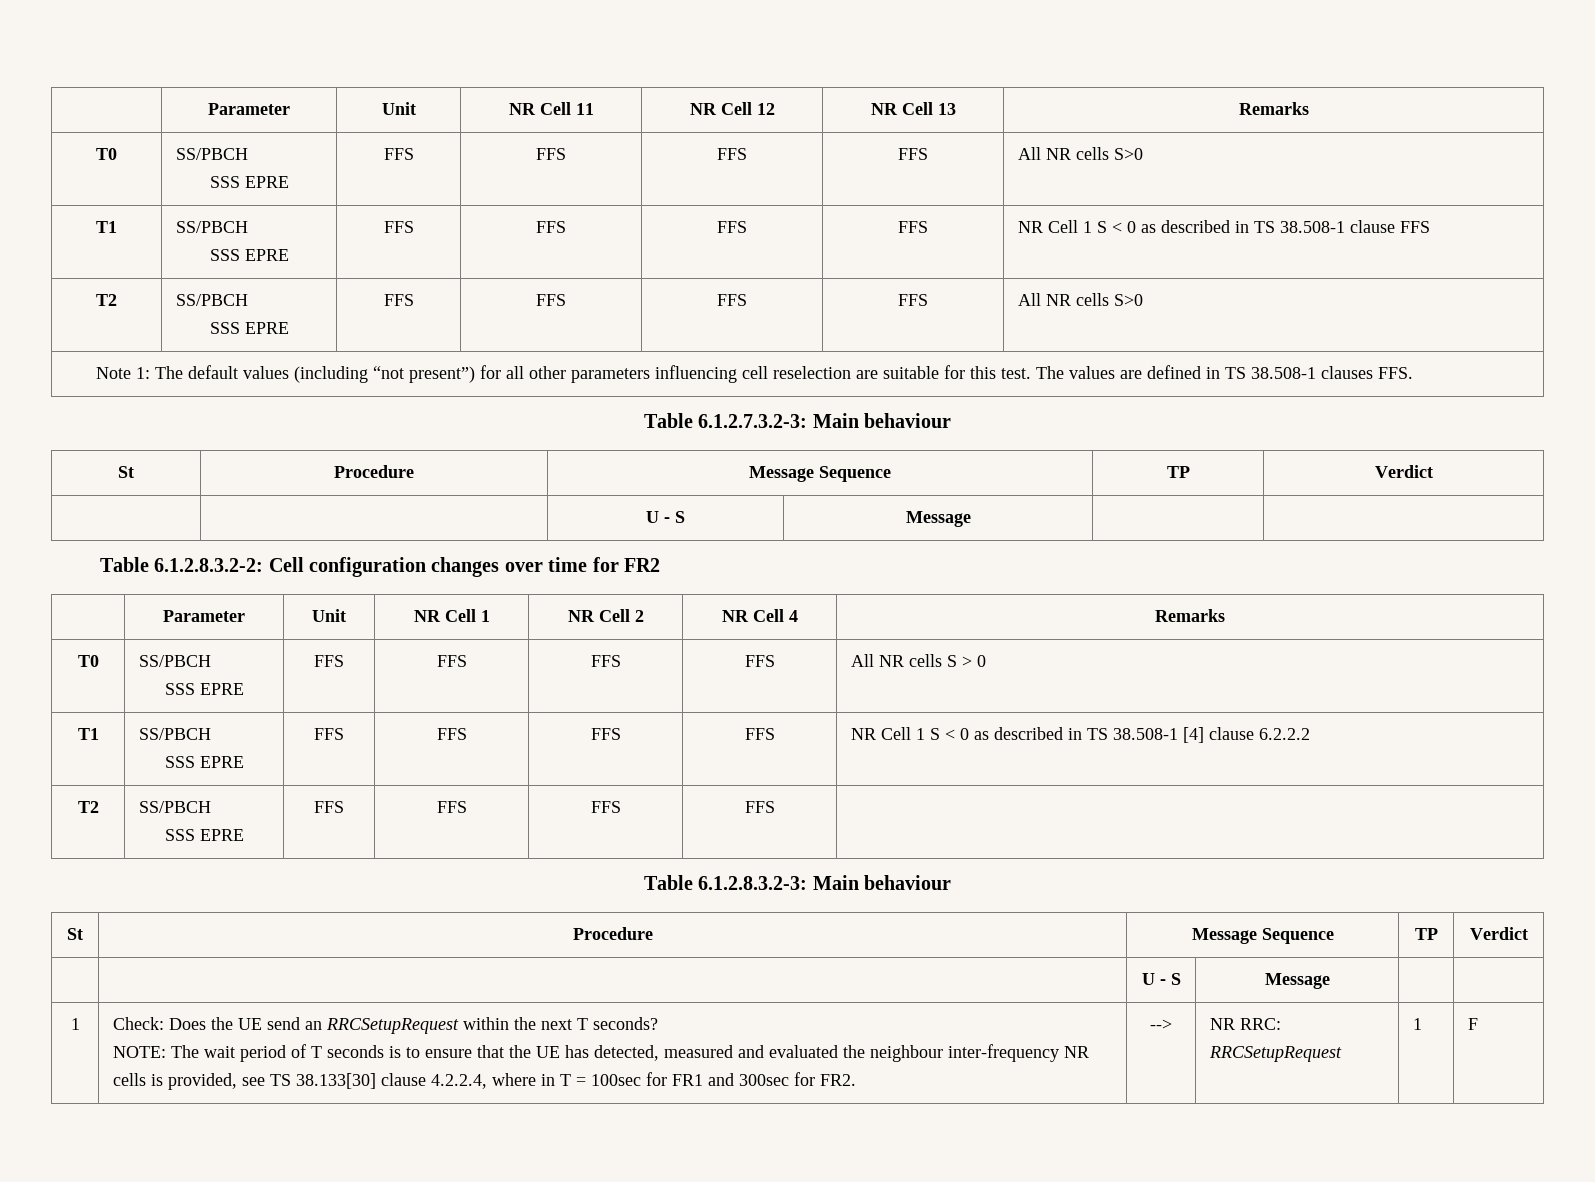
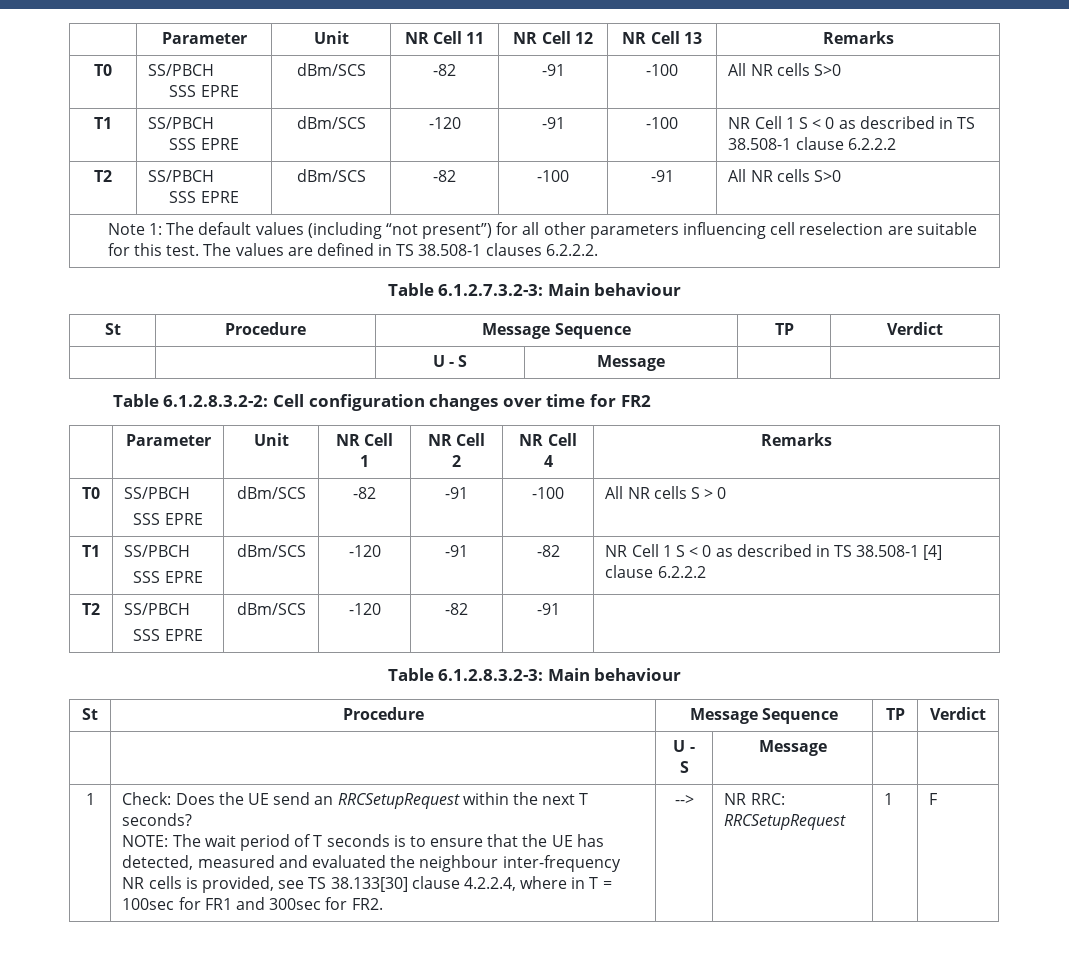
  | Parameter | Unit | NR Cell 11 | NR Cell 12 | NR Cell 13 | Remarks
  T0 | SS/PBCH
- SSS EPRE | FFS | FFS | FFS | FFS | All NR cells S>0
+ SSS EPRE | dBm/SCS | -82 | -91 | -100 | All NR cells S>0
  T1 | SS/PBCH
- SSS EPRE | FFS | FFS | FFS | FFS | NR Cell 1 S < 0 as described in TS 38.508-1 clause FFS
+ SSS EPRE | dBm/SCS | -120 | -91 | -100 | NR Cell 1 S < 0 as described in TS 38.508-1 clause 6.2.2.2
  T2 | SS/PBCH
- SSS EPRE | FFS | FFS | FFS | FFS | All NR cells S>0
+ SSS EPRE | dBm/SCS | -82 | -100 | -91 | All NR cells S>0
- Note 1: The default values (including “not present”) for all other parameters influencing cell reselection are suitable for this test. The values are defined in TS 38.508-1 clauses FFS.
+ Note 1: The default values (including “not present”) for all other parameters influencing cell reselection are suitable for this test. The values are defined in TS 38.508-1 clauses 6.2.2.2.
  | Parameter | Unit | NR Cell 1 | NR Cell 2 | NR Cell 4 | Remarks
  T0 | SS/PBCH
- SSS EPRE | FFS | FFS | FFS | FFS | All NR cells S > 0
+ SSS EPRE | dBm/SCS | -82 | -91 | -100 | All NR cells S > 0
  T1 | SS/PBCH
- SSS EPRE | FFS | FFS | FFS | FFS | NR Cell 1 S < 0 as described in TS 38.508-1 [4] clause 6.2.2.2
+ SSS EPRE | dBm/SCS | -120 | -91 | -82 | NR Cell 1 S < 0 as described in TS 38.508-1 [4] clause 6.2.2.2
  T2 | SS/PBCH
- SSS EPRE | FFS | FFS | FFS | FFS |
+ SSS EPRE | dBm/SCS | -120 | -82 | -91 |

